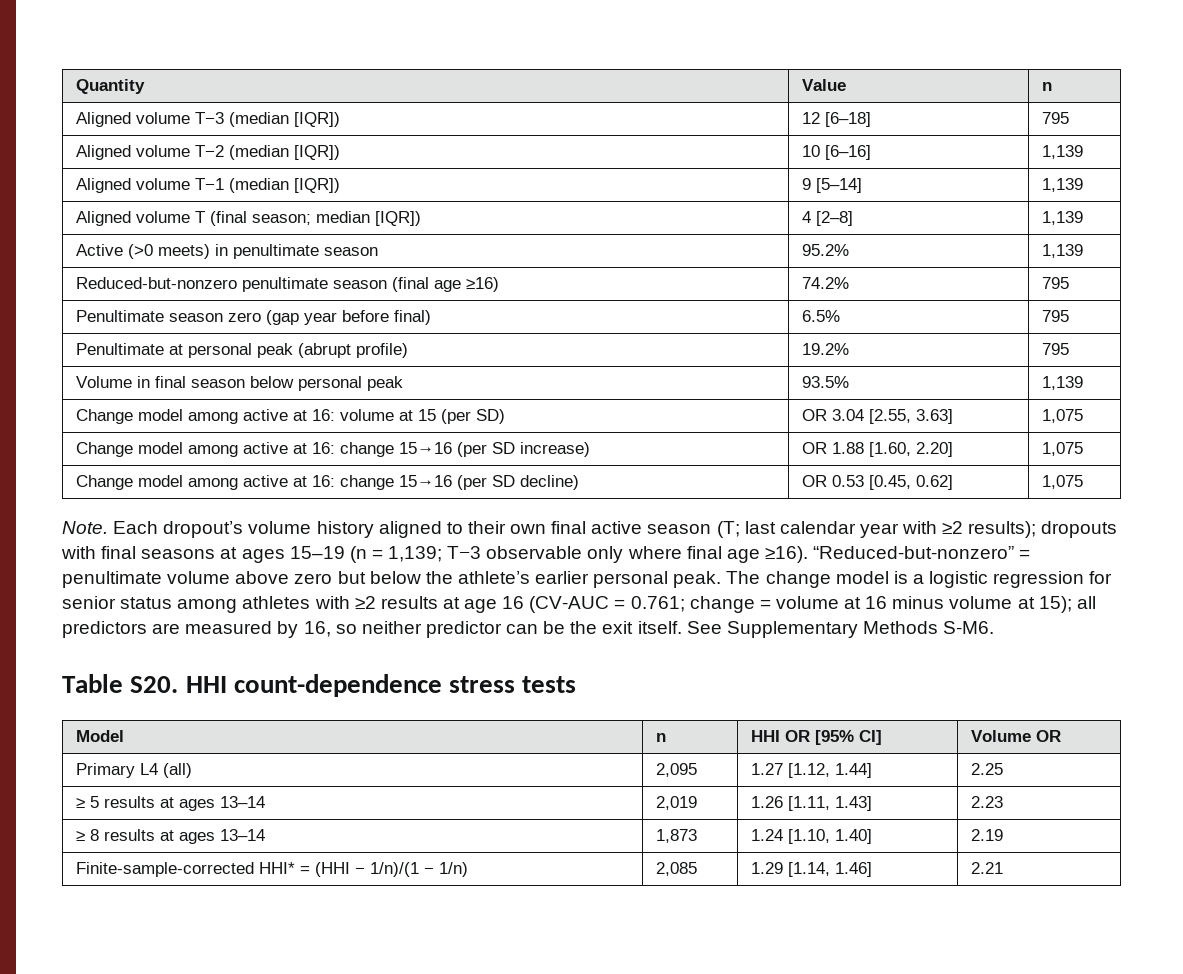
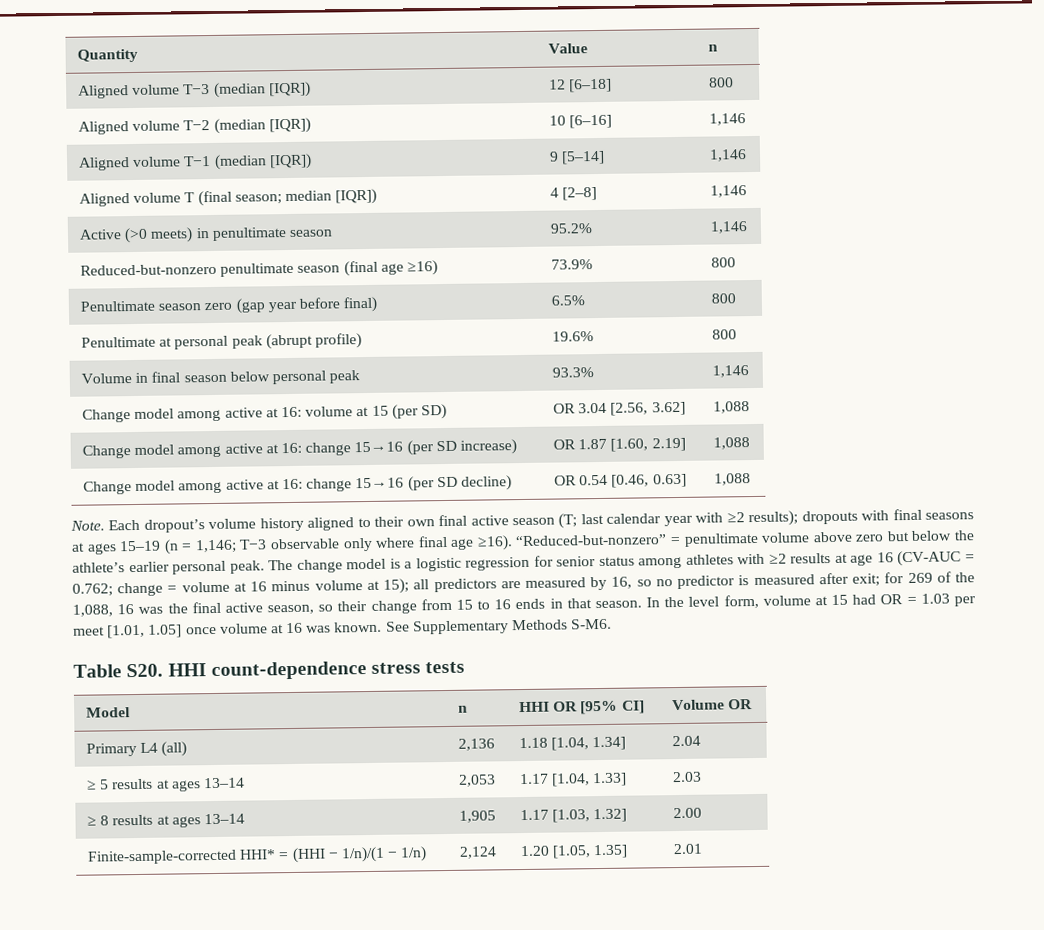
- Aligned volume T−3 (median [IQR]) | 12 [6–18] | 795
+ Aligned volume T−3 (median [IQR]) | 12 [6–18] | 800
- Aligned volume T−2 (median [IQR]) | 10 [6–16] | 1,139
+ Aligned volume T−2 (median [IQR]) | 10 [6–16] | 1,146
- Aligned volume T−1 (median [IQR]) | 9 [5–14] | 1,139
+ Aligned volume T−1 (median [IQR]) | 9 [5–14] | 1,146
- Aligned volume T (final season; median [IQR]) | 4 [2–8] | 1,139
+ Aligned volume T (final season; median [IQR]) | 4 [2–8] | 1,146
- Active (>0 meets) in penultimate season | 95.2% | 1,139
+ Active (>0 meets) in penultimate season | 95.2% | 1,146
- Reduced-but-nonzero penultimate season (final age ≥16) | 74.2% | 795
+ Reduced-but-nonzero penultimate season (final age ≥16) | 73.9% | 800
- Penultimate season zero (gap year before final) | 6.5% | 795
+ Penultimate season zero (gap year before final) | 6.5% | 800
- Penultimate at personal peak (abrupt profile) | 19.2% | 795
+ Penultimate at personal peak (abrupt profile) | 19.6% | 800
- Volume in final season below personal peak | 93.5% | 1,139
+ Volume in final season below personal peak | 93.3% | 1,146
- Change model among active at 16: volume at 15 (per SD) | OR 3.04 [2.55, 3.63] | 1,075
+ Change model among active at 16: volume at 15 (per SD) | OR 3.04 [2.56, 3.62] | 1,088
- Change model among active at 16: change 15→16 (per SD increase) | OR 1.88 [1.60, 2.20] | 1,075
+ Change model among active at 16: change 15→16 (per SD increase) | OR 1.87 [1.60, 2.19] | 1,088
- Change model among active at 16: change 15→16 (per SD decline) | OR 0.53 [0.45, 0.62] | 1,075
+ Change model among active at 16: change 15→16 (per SD decline) | OR 0.54 [0.46, 0.63] | 1,088
- Each dropout’s volume history aligned to their own final active season (T; last calendar year with ≥2 results); dropouts with final seasons at ages 15–19 (n = 1,139; T−3 observable only where final age ≥16).
+ Each dropout’s volume history aligned to their own final active season (T; last calendar year with ≥2 results); dropouts with final seasons at ages 15–19 (n = 1,146; T−3 observable only where final age ≥16).
- The change model is a logistic regression for senior status among athletes with ≥2 results at age 16 (CV-AUC = 0.761; change = volume at 16 minus volume at 15); all predictors are measured by 16, so neither predictor can be the exit itself.
+ The change model is a logistic regression for senior status among athletes with ≥2 results at age 16 (CV-AUC = 0.762; change = volume at 16 minus volume at 15); all predictors are measured by 16, so no predictor is measured after exit; for 269 of the 1,088, 16 was the final active season, so their change from 15 to 16 ends in that season. In the level form, volume at 15 had OR = 1.03 per meet [1.01, 1.05] once volume at 16 was known.
- Primary L4 (all) | 2,095 | 1.27 [1.12, 1.44] | 2.25
+ Primary L4 (all) | 2,136 | 1.18 [1.04, 1.34] | 2.04
- ≥ 5 results at ages 13–14 | 2,019 | 1.26 [1.11, 1.43] | 2.23
+ ≥ 5 results at ages 13–14 | 2,053 | 1.17 [1.04, 1.33] | 2.03
- ≥ 8 results at ages 13–14 | 1,873 | 1.24 [1.10, 1.40] | 2.19
+ ≥ 8 results at ages 13–14 | 1,905 | 1.17 [1.03, 1.32] | 2.00
- Finite-sample-corrected HHI* = (HHI − 1/n)/(1 − 1/n) | 2,085 | 1.29 [1.14, 1.46] | 2.21
+ Finite-sample-corrected HHI* = (HHI − 1/n)/(1 − 1/n) | 2,124 | 1.20 [1.05, 1.35] | 2.01

